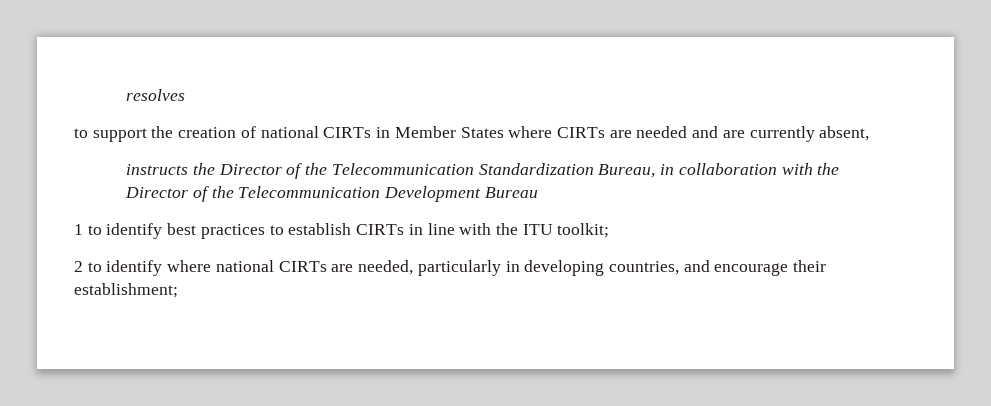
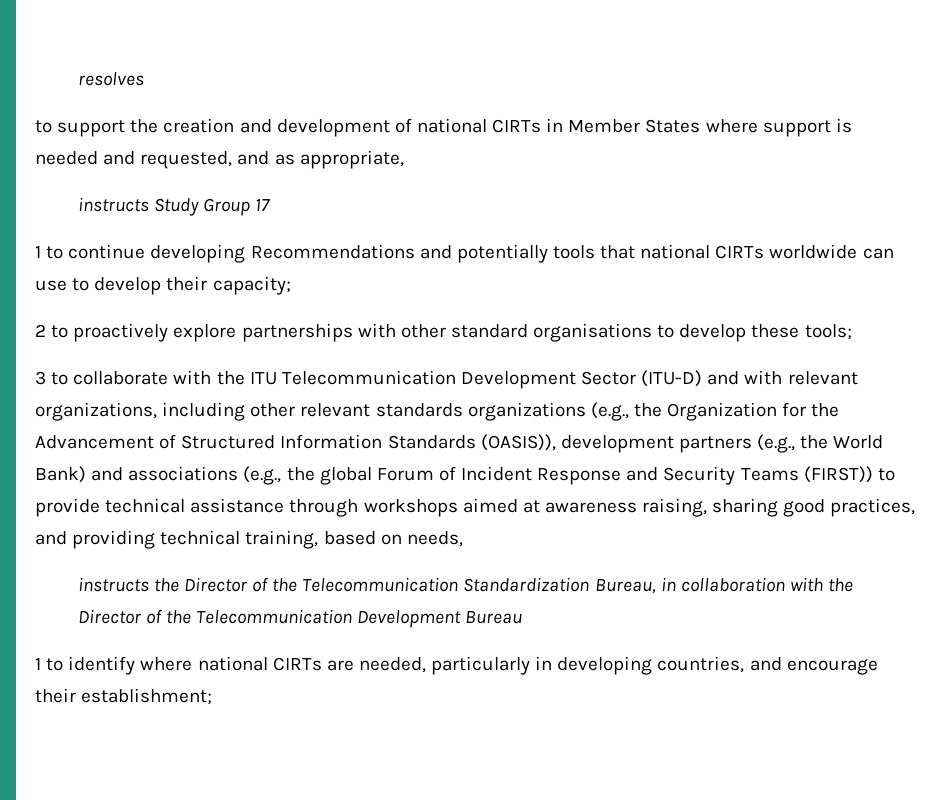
- to support the creation of national CIRTs in Member States where CIRTs are needed and are currently absent,
+ to support the creation and development of national CIRTs in Member States where support is needed and requested, and as appropriate,
+ instructs Study Group 17
+ 1 to continue developing Recommendations and potentially tools that national CIRTs worldwide can use to develop their capacity;
+ 2 to proactively explore partnerships with other standard organisations to develop these tools;
+ 3 to collaborate with the ITU Telecommunication Development Sector (ITU-D) and with relevant organizations, including other relevant standards organizations (e.g., the Organization for the Advancement of Structured Information Standards (OASIS)), development partners (e.g., the World Bank) and associations (e.g., the global Forum of Incident Response and Security Teams (FIRST)) to provide technical assistance through workshops aimed at awareness raising, sharing good practices, and providing technical training, based on needs,
- 1 to identify best practices to establish CIRTs in line with the ITU toolkit;
- 2 to identify where national CIRTs are needed, particularly in developing countries, and encourage their establishment;
+ 1 to identify where national CIRTs are needed, particularly in developing countries, and encourage their establishment;

